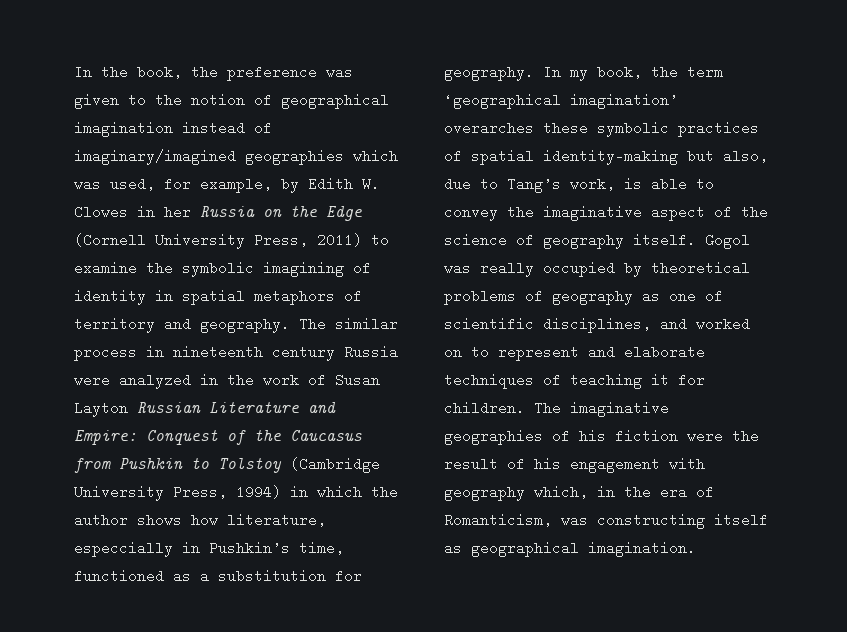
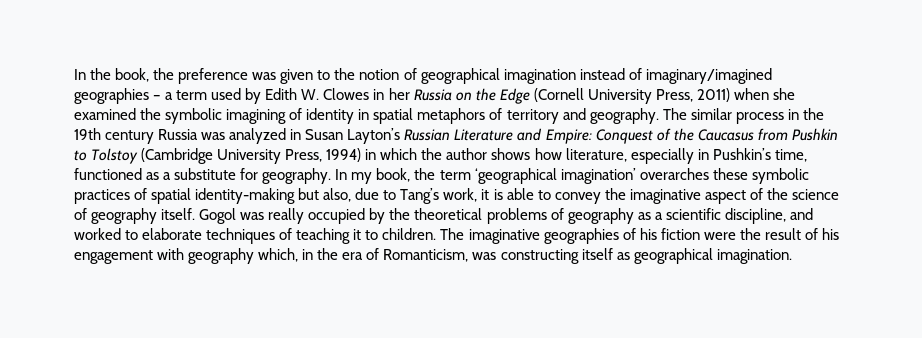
- In the book, the preference was given to the notion of geographical imagination instead of imaginary/imagined geographies which was used, for example, by Edith W. Clowes in her Russia on the Edge (Cornell University Press, 2011) to examine the symbolic imagining of identity in spatial metaphors of territory and geography.
+ In the book, the preference was given to the notion of geographical imagination instead of imaginary/imagined geographies – a term used by Edith W. Clowes in her Russia on the Edge (Cornell University Press, 2011) when she examined the symbolic imagining of identity in spatial metaphors of territory and geography.
- The similar process in nineteenth century Russia were analyzed in the work of Susan Layton Russian Literature and Empire: Conquest of the Caucasus from Pushkin to Tolstoy (Cambridge University Press, 1994) in which the author shows how literature, especcially in Pushkin’s time, functioned as a substitution for geography.
+ The similar process in the 19th century Russia was analyzed in Susan Layton’s Russian Literature and Empire: Conquest of the Caucasus from Pushkin to Tolstoy (Cambridge University Press, 1994) in which the author shows how literature, especially in Pushkin’s time, functioned as a substitute for geography.
- In my book, the term ‘geographical imagination’ overarches these symbolic practices of spatial identity-making but also, due to Tang’s work, is able to convey the imaginative aspect of the science of geography itself.
+ In my book, the term ‘geographical imagination’ overarches these symbolic practices of spatial identity-making but also, due to Tang’s work, it is able to convey the imaginative aspect of the science of geography itself.
- Gogol was really occupied by theoretical problems of geography as one of scientific disciplines, and worked on to represent and elaborate techniques of teaching it for children.
+ Gogol was really occupied by the theoretical problems of geography as a scientific discipline, and worked to elaborate techniques of teaching it to children.

